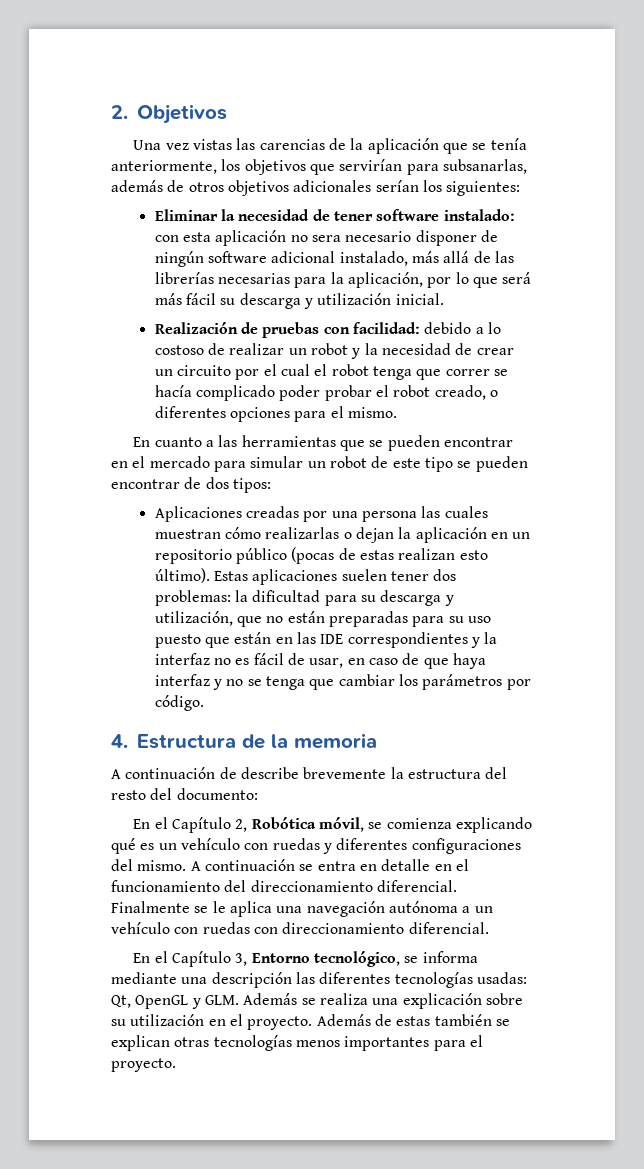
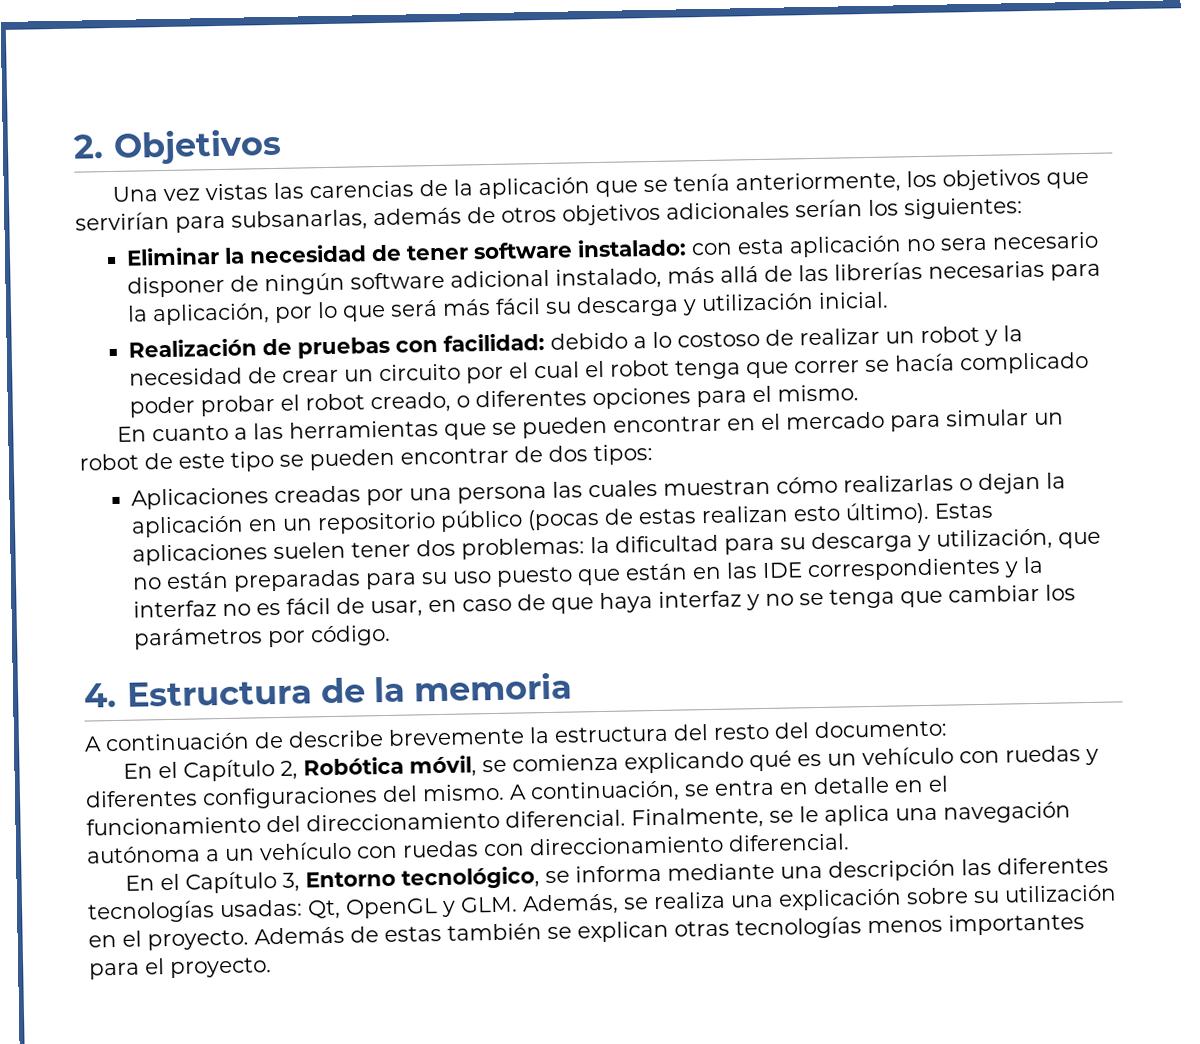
- A continuación se entra en detalle en el funcionamiento del direccionamiento diferencial.
+ A continuación, se entra en detalle en el funcionamiento del direccionamiento diferencial.
- Finalmente se le aplica una navegación autónoma a un vehículo con ruedas con direccionamiento diferencial.
+ Finalmente, se le aplica una navegación autónoma a un vehículo con ruedas con direccionamiento diferencial.
- En el Capítulo 3, Entorno tecnológico, se informa mediante una descripción las diferentes tecnologías usadas: Qt, OpenGL y GLM. Además se realiza una explicación sobre su utilización en el proyecto.
+ En el Capítulo 3, Entorno tecnológico, se informa mediante una descripción las diferentes tecnologías usadas: Qt, OpenGL y GLM. Además, se realiza una explicación sobre su utilización en el proyecto.

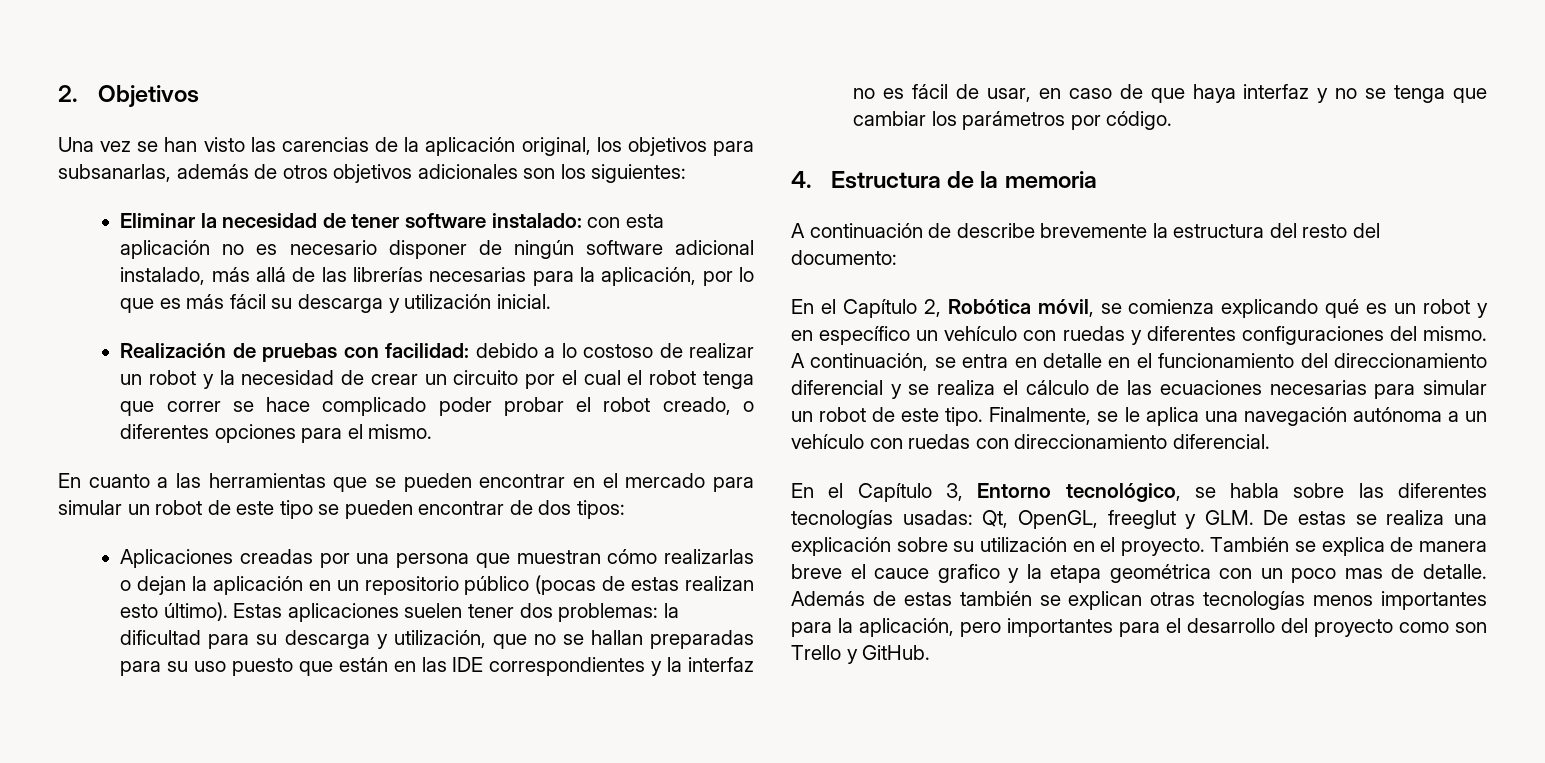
- Una vez vistas las carencias de la aplicación que se tenía anteriormente, los objetivos que servirían para subsanarlas, además de otros objetivos adicionales serían los siguientes:
+ Una vez se han visto las carencias de la aplicación original, los objetivos para subsanarlas, además de otros objetivos adicionales son los siguientes:
- Eliminar la necesidad de tener software instalado: con esta aplicación no sera necesario disponer de ningún software adicional instalado, más allá de las librerías necesarias para la aplicación, por lo que será más fácil su descarga y utilización inicial.
+ Eliminar la necesidad de tener software instalado: con esta aplicación no es necesario disponer de ningún software adicional instalado, más allá de las librerías necesarias para la aplicación, por lo que es más fácil su descarga y utilización inicial.
- Realización de pruebas con facilidad: debido a lo costoso de realizar un robot y la necesidad de crear un circuito por el cual el robot tenga que correr se hacía complicado poder probar el robot creado, o diferentes opciones para el mismo.
+ Realización de pruebas con facilidad: debido a lo costoso de realizar un robot y la necesidad de crear un circuito por el cual el robot tenga que correr se hace complicado poder probar el robot creado, o diferentes opciones para el mismo.
- Aplicaciones creadas por una persona las cuales muestran cómo realizarlas o dejan la aplicación en un repositorio público (pocas de estas realizan esto último).
+ Aplicaciones creadas por una persona que muestran cómo realizarlas o dejan la aplicación en un repositorio público (pocas de estas realizan esto último).
- Estas aplicaciones suelen tener dos problemas: la dificultad para su descarga y utilización, que no están preparadas para su uso puesto que están en las IDE correspondientes y la interfaz no es fácil de usar, en caso de que haya interfaz y no se tenga que cambiar los parámetros por código.
+ Estas aplicaciones suelen tener dos problemas: la dificultad para su descarga y utilización, que no se hallan preparadas para su uso puesto que están en las IDE correspondientes y la interfaz no es fácil de usar, en caso de que haya interfaz y no se tenga que cambiar los parámetros por código.
- En el Capítulo 2, Robótica móvil, se comienza explicando qué es un vehículo con ruedas y diferentes configuraciones del mismo.
+ En el Capítulo 2, Robótica móvil, se comienza explicando qué es un robot y en específico un vehículo con ruedas y diferentes configuraciones del mismo.
- A continuación, se entra en detalle en el funcionamiento del direccionamiento diferencial.
+ A continuación, se entra en detalle en el funcionamiento del direccionamiento diferencial y se realiza el cálculo de las ecuaciones necesarias para simular un robot de este tipo.
- En el Capítulo 3, Entorno tecnológico, se informa mediante una descripción las diferentes tecnologías usadas: Qt, OpenGL y GLM. Además, se realiza una explicación sobre su utilización en el proyecto.
+ En el Capítulo 3, Entorno tecnológico, se habla sobre las diferentes tecnologías usadas: Qt, OpenGL, freeglut y GLM. De estas se realiza una explicación sobre su utilización en el proyecto.
+ También se explica de manera breve el cauce grafico y la etapa geométrica con un poco mas de detalle.
- Además de estas también se explican otras tecnologías menos importantes para el proyecto.
+ Además de estas también se explican otras tecnologías menos importantes para la aplicación, pero importantes para el desarrollo del proyecto como son Trello y GitHub.

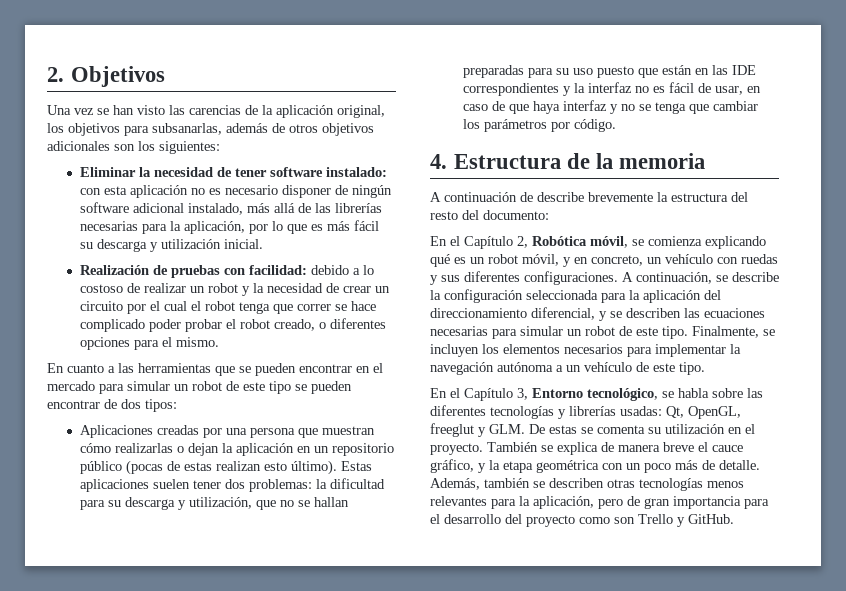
- En el Capítulo 2, Robótica móvil, se comienza explicando qué es un robot y en específico un vehículo con ruedas y diferentes configuraciones del mismo. A continuación, se entra en detalle en el funcionamiento del direccionamiento diferencial y se realiza el cálculo de las ecuaciones necesarias para simular un robot de este tipo.
+ En el Capítulo 2, Robótica móvil, se comienza explicando qué es un robot móvil, y en concreto, un vehículo con ruedas y sus diferentes configuraciones. A continuación, se describe la configuración seleccionada para la aplicación del direccionamiento diferencial, y se describen las ecuaciones necesarias para simular un robot de este tipo.
- Finalmente, se le aplica una navegación autónoma a un vehículo con ruedas con direccionamiento diferencial.
+ Finalmente, se incluyen los elementos necesarios para implementar la navegación autónoma a un vehículo de este tipo.
- En el Capítulo 3, Entorno tecnológico, se habla sobre las diferentes tecnologías usadas: Qt, OpenGL, freeglut y GLM. De estas se realiza una explicación sobre su utilización en el proyecto.
+ En el Capítulo 3, Entorno tecnológico, se habla sobre las diferentes tecnologías y librerías usadas: Qt, OpenGL, freeglut y GLM. De estas se comenta su utilización en el proyecto.
- También se explica de manera breve el cauce grafico y la etapa geométrica con un poco mas de detalle.
+ También se explica de manera breve el cauce gráfico, y la etapa geométrica con un poco más de detalle.
- Además de estas también se explican otras tecnologías menos importantes para la aplicación, pero importantes para el desarrollo del proyecto como son Trello y GitHub.
+ Además, también se describen otras tecnologías menos relevantes para la aplicación, pero de gran importancia para el desarrollo del proyecto como son Trello y GitHub.

